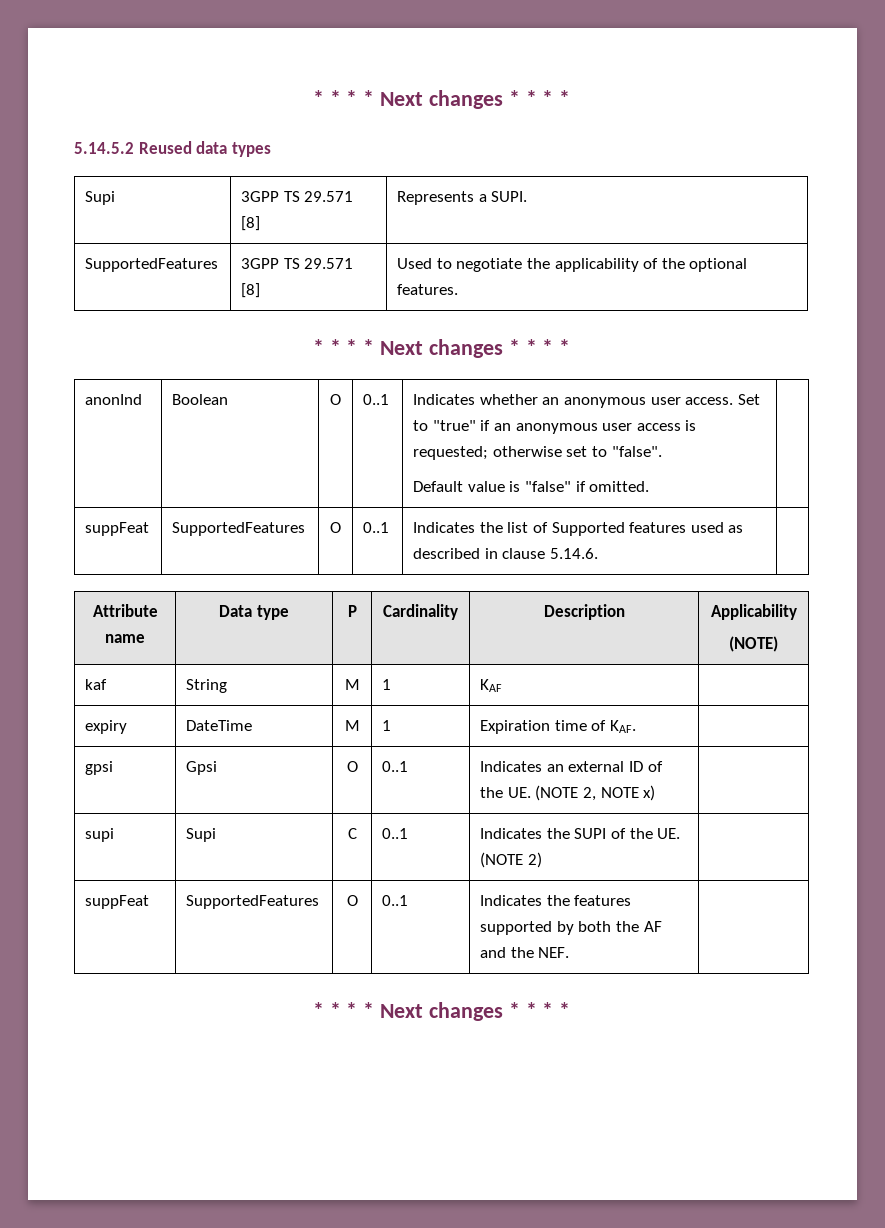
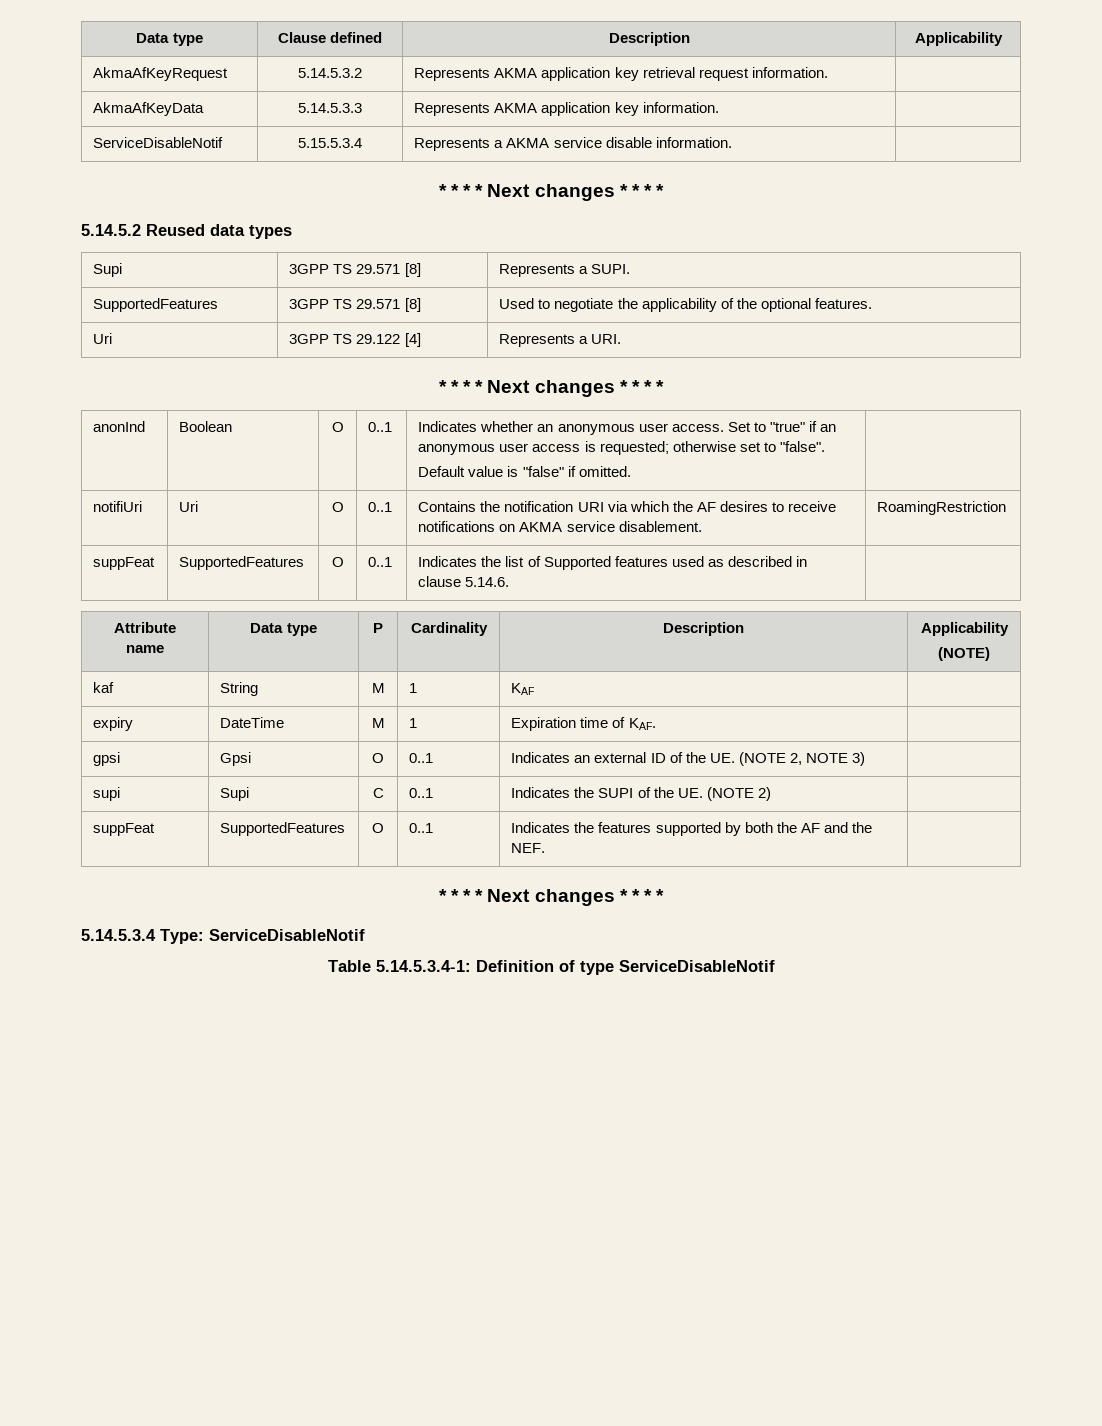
+ Data type | Clause defined | Description | Applicability
+ AkmaAfKeyRequest | 5.14.5.3.2 | Represents AKMA application key retrieval request information. |
+ AkmaAfKeyData | 5.14.5.3.3 | Represents AKMA application key information. |
+ ServiceDisableNotif | 5.15.5.3.4 | Represents a AKMA service disable information. |
+ Uri | 3GPP TS 29.122 [4] | Represents a URI.
+ notifiUri | Uri | O | 0..1 | Contains the notification URI via which the AF desires to receive notifications on AKMA service disablement. | RoamingRestriction
- gpsi | Gpsi | O | 0..1 | Indicates an external ID of the UE. (NOTE 2, NOTE x) |
+ gpsi | Gpsi | O | 0..1 | Indicates an external ID of the UE. (NOTE 2, NOTE 3) |
+ 5.14.5.3.4 Type: ServiceDisableNotif
+ Table 5.14.5.3.4-1: Definition of type ServiceDisableNotif

